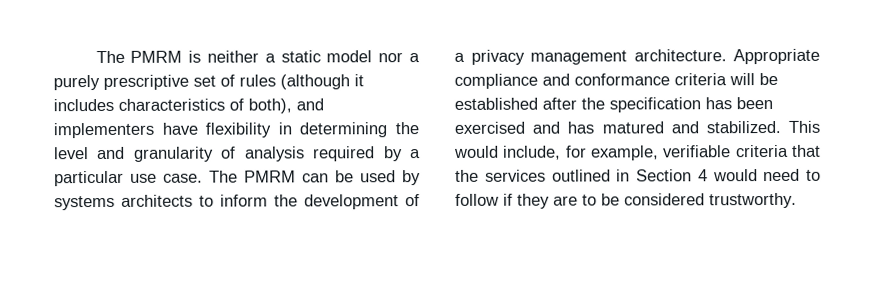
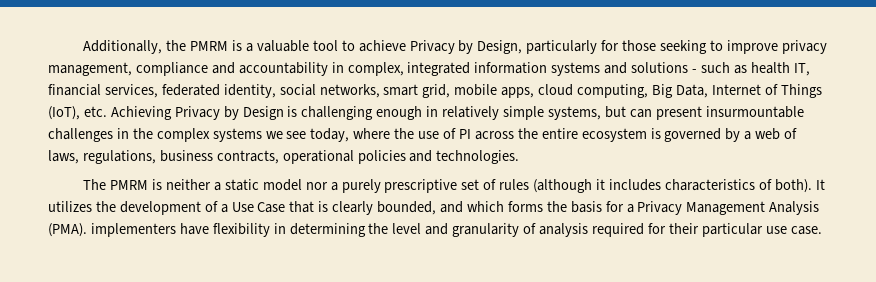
+ Additionally, the PMRM is a valuable tool to achieve Privacy by Design, particularly for those seeking to improve privacy management, compliance and accountability in complex, integrated information systems and solutions - such as health IT, financial services, federated identity, social networks, smart grid, mobile apps, cloud computing, Big Data, Internet of Things (IoT), etc. Achieving Privacy by Design is challenging enough in relatively simple systems, but can present insurmountable challenges in the complex systems we see today, where the use of PI across the entire ecosystem is governed by a web of laws, regulations, business contracts, operational policies and technologies.
- The PMRM is neither a static model nor a purely prescriptive set of rules (although it includes characteristics of both), and implementers have flexibility in determining the level and granularity of analysis required by a particular use case. The PMRM can be used by systems architects to inform the development of a privacy management architecture. Appropriate compliance and conformance criteria will be established after the specification has been exercised and has matured and stabilized. This would include, for example, verifiable criteria that the services outlined in Section 4 would need to follow if they are to be considered trustworthy.
+ The PMRM is neither a static model nor a purely prescriptive set of rules (although it includes characteristics of both). It utilizes the development of a Use Case that is clearly bounded, and which forms the basis for a Privacy Management Analysis (PMA). implementers have flexibility in determining the level and granularity of analysis required for their particular use case.

